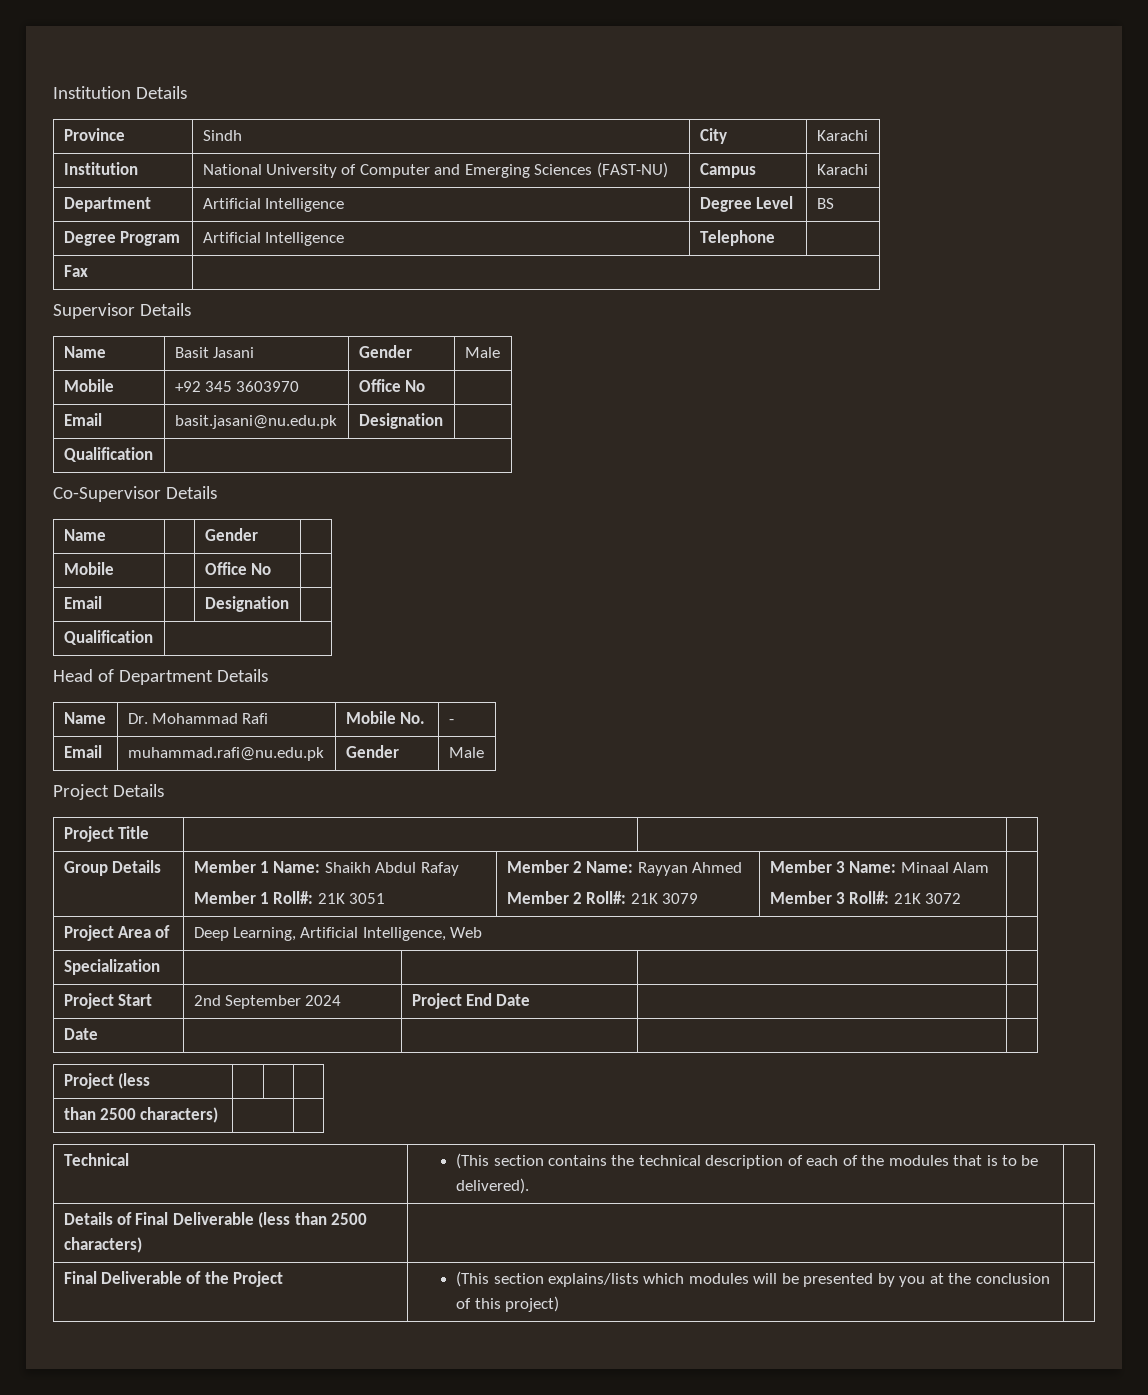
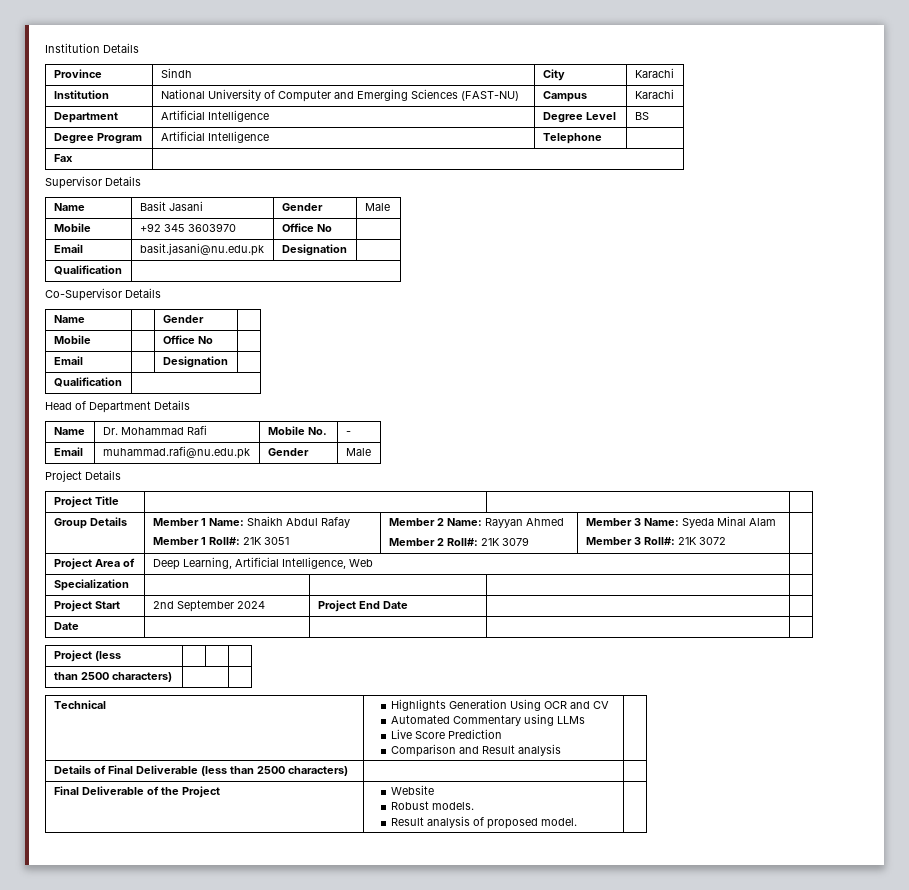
  Group Details | Member 1 Name: Shaikh Abdul Rafay
  Member 1 Roll#: 21K 3051 | Member 2 Name: Rayyan Ahmed
- Member 2 Roll#: 21K 3079 | Member 3 Name: Minaal Alam
+ Member 2 Roll#: 21K 3079 | Member 3 Name: Syeda Minal Alam
- Technical | (This section contains the technical description of each of the modules that is to be delivered). |
+ Technical | Highlights Generation Using OCR and CV
+ Automated Commentary using LLMs
+ Live Score Prediction
+ Comparison and Result analysis |
- Final Deliverable of the Project | (This section explains/lists which modules will be presented by you at the conclusion of this project) |
+ Final Deliverable of the Project | Website
+ Robust models.
+ Result analysis of proposed model. |

